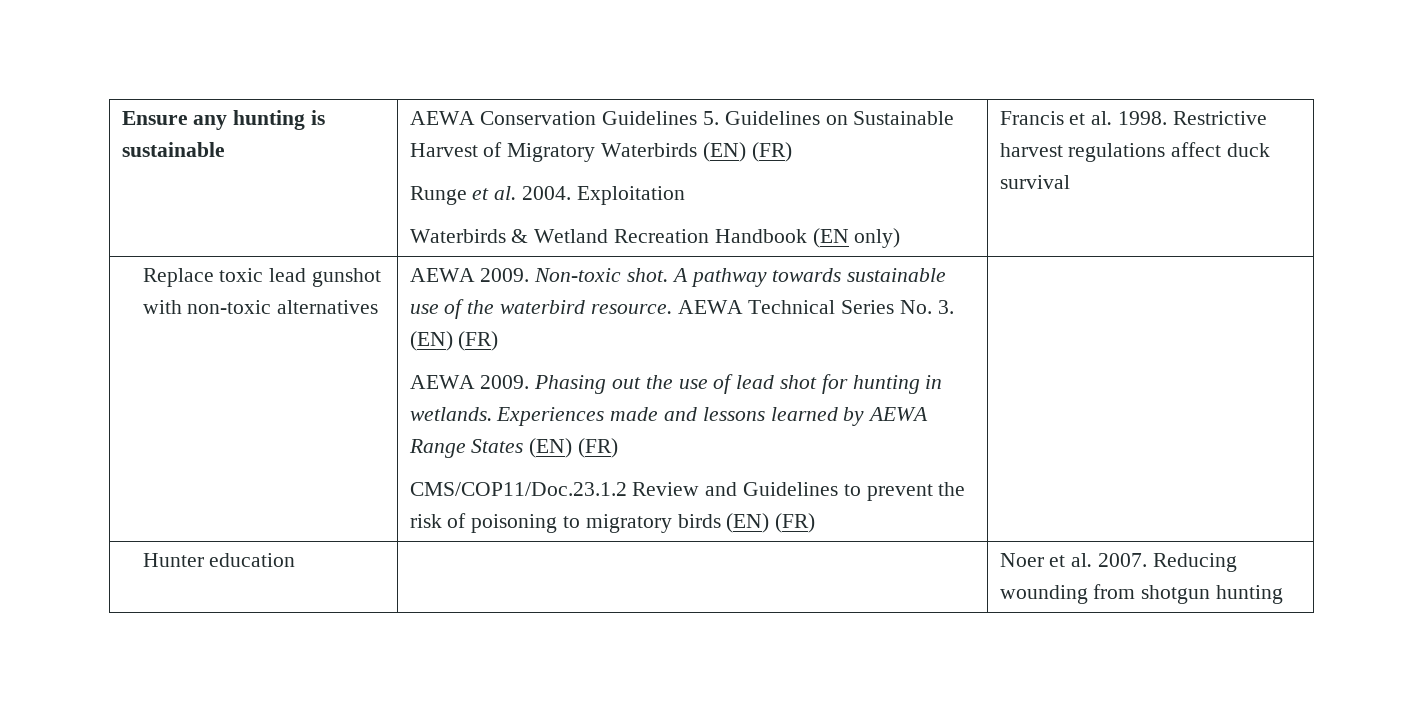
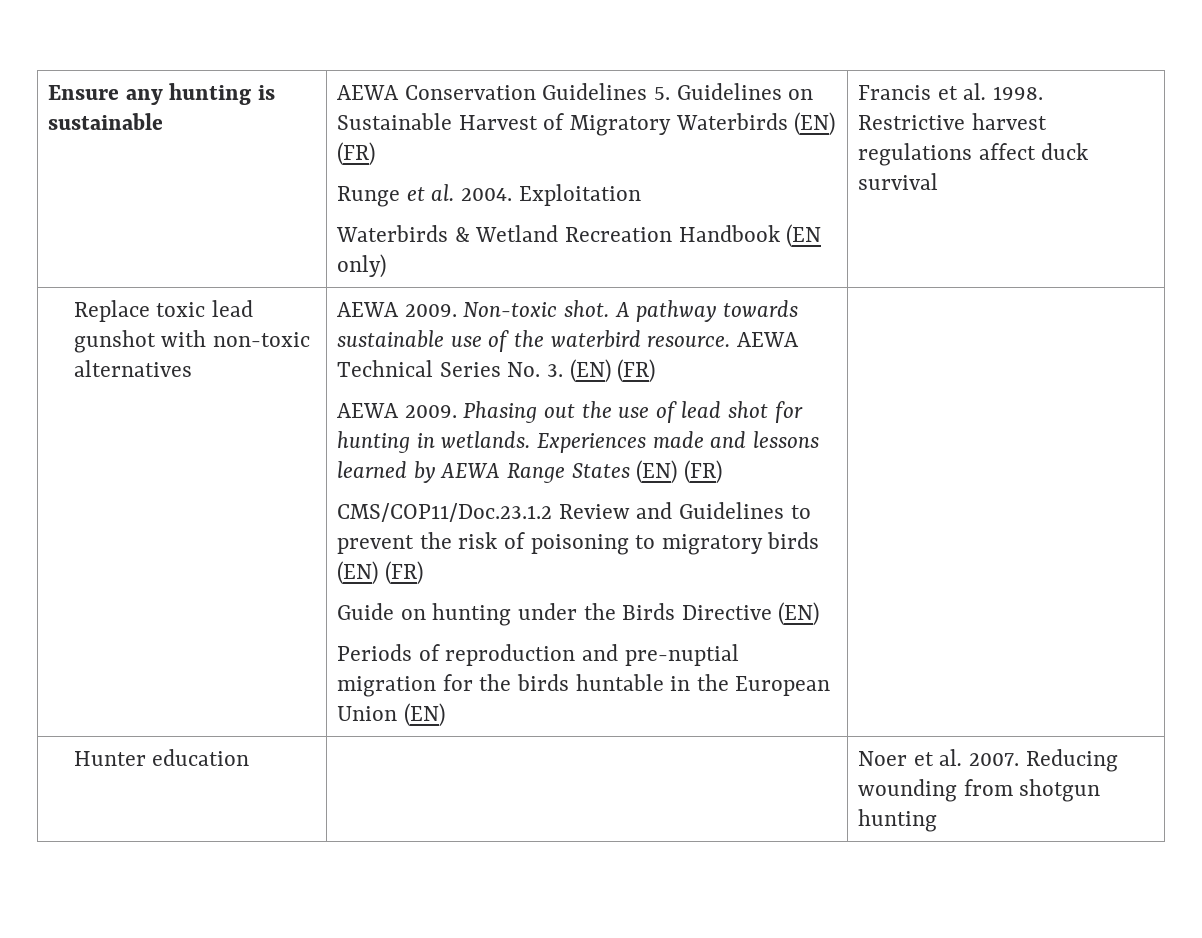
+ Guide on hunting under the Birds Directive (EN)
+ Periods of reproduction and pre-nuptial migration for the birds huntable in the European Union (EN)

